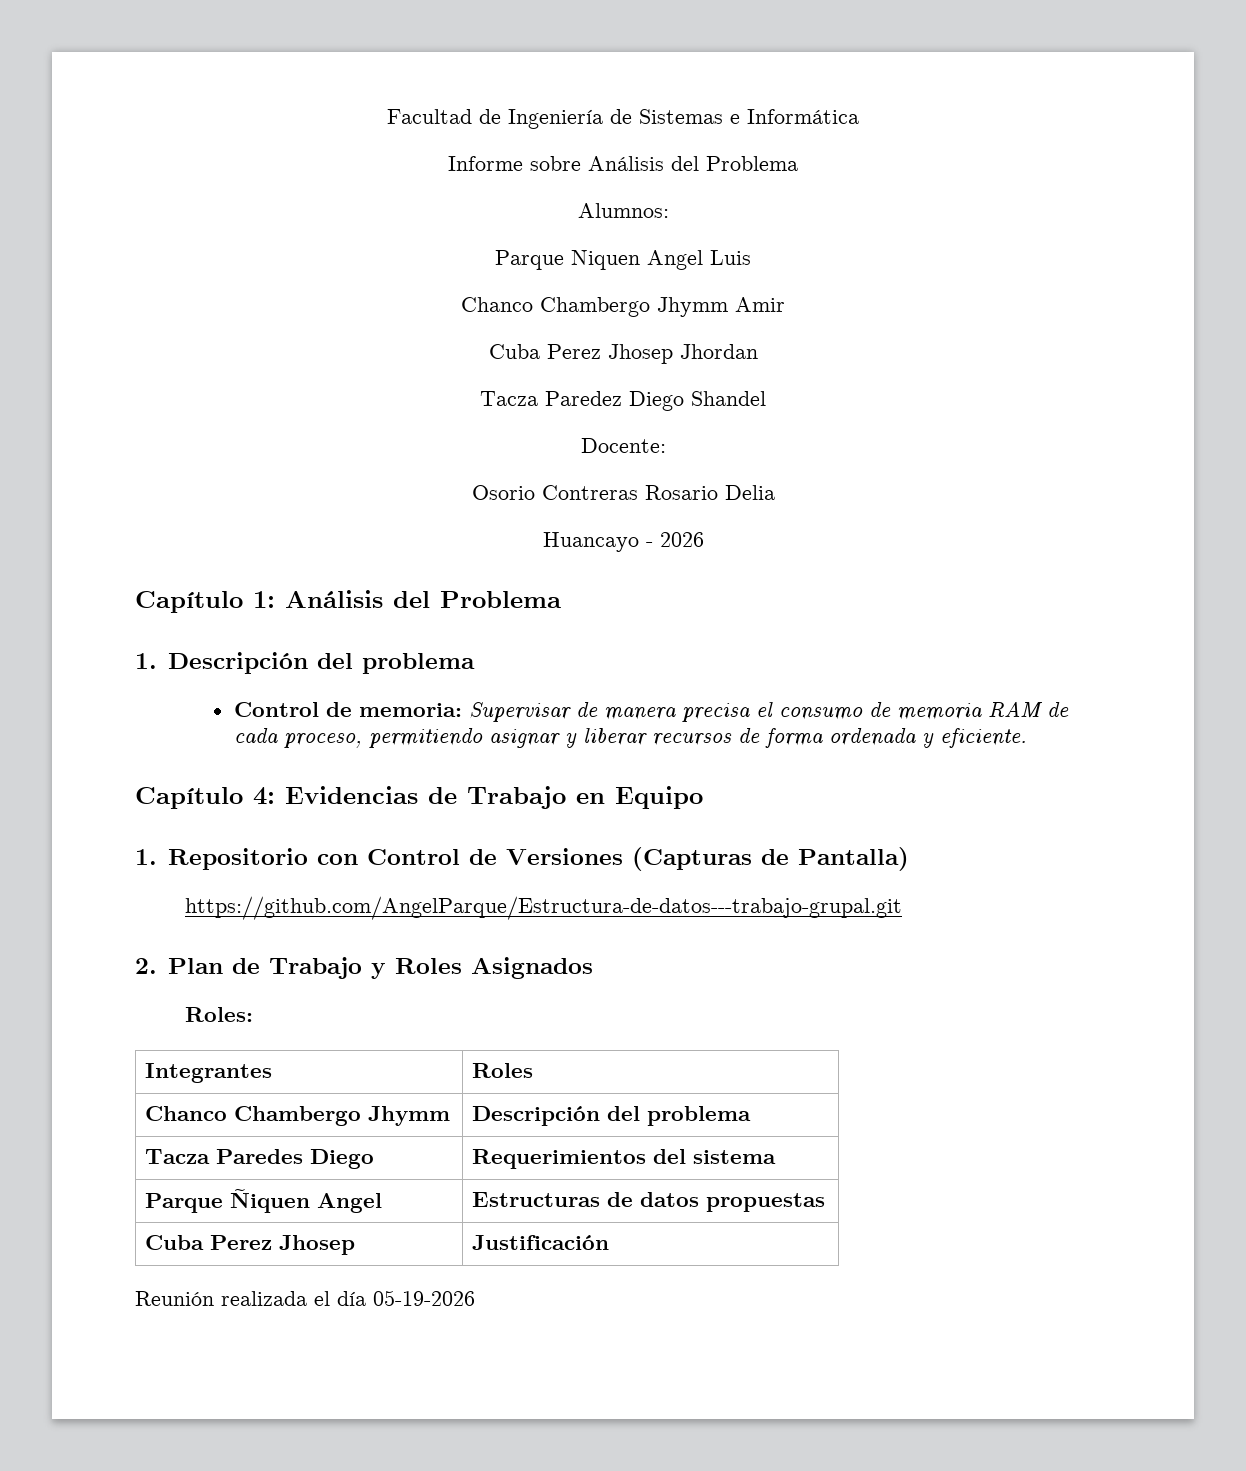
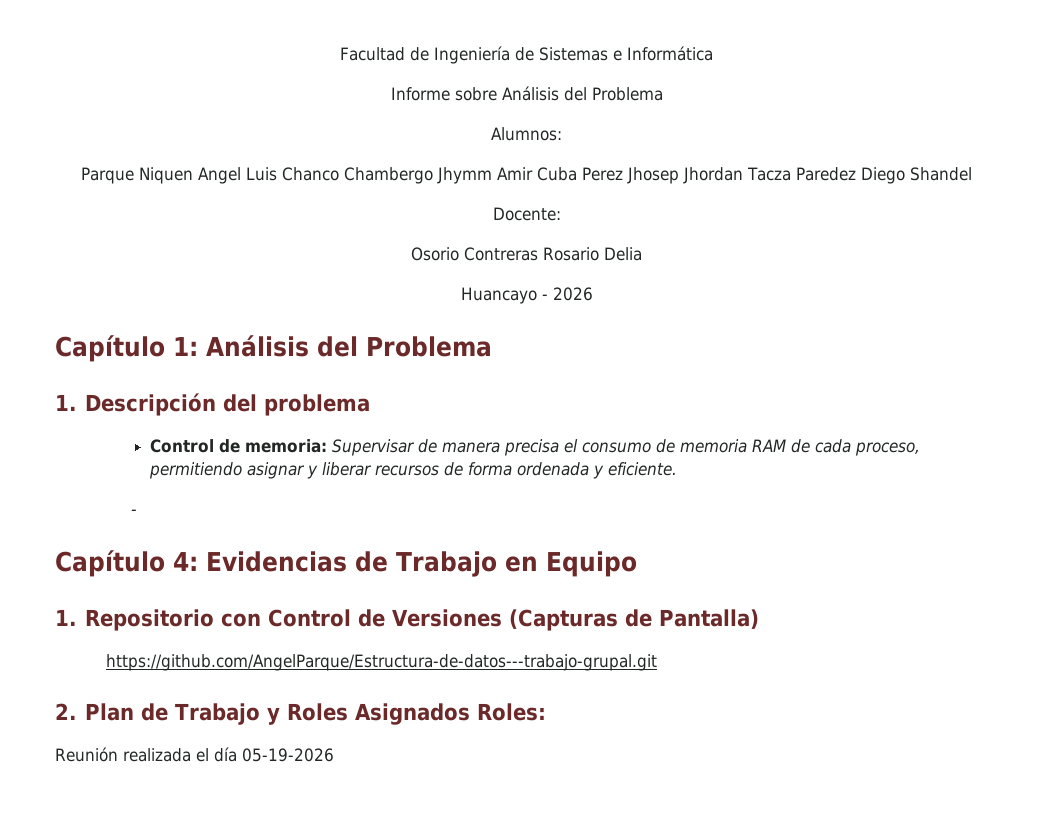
- Parque Niquen Angel Luis
- Chanco Chambergo Jhymm Amir
- Cuba Perez Jhosep Jhordan
- Tacza Paredez Diego Shandel
+ Parque Niquen Angel Luis Chanco Chambergo Jhymm Amir Cuba Perez Jhosep Jhordan Tacza Paredez Diego Shandel
  Control de memoria: Supervisar de manera precisa el consumo de memoria RAM de cada proceso, permitiendo asignar y liberar recursos de forma ordenada y eficiente.
+ -
- 2. Plan de Trabajo y Roles Asignados
- Roles:
+ 2. Plan de Trabajo y Roles Asignados Roles:
- Integrantes | Roles
- Chanco Chambergo Jhymm | Descripción del problema
- Tacza Paredes Diego | Requerimientos del sistema
- Parque Ñiquen Angel | Estructuras de datos propuestas
- Cuba Perez Jhosep | Justificación

